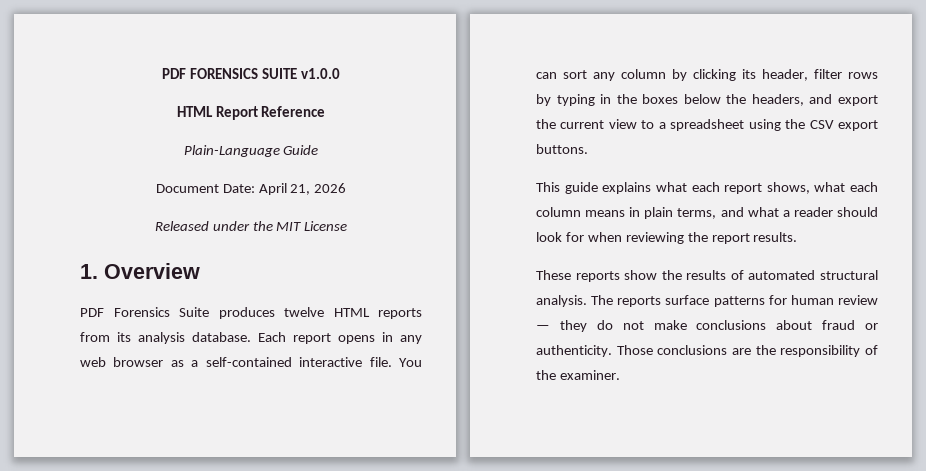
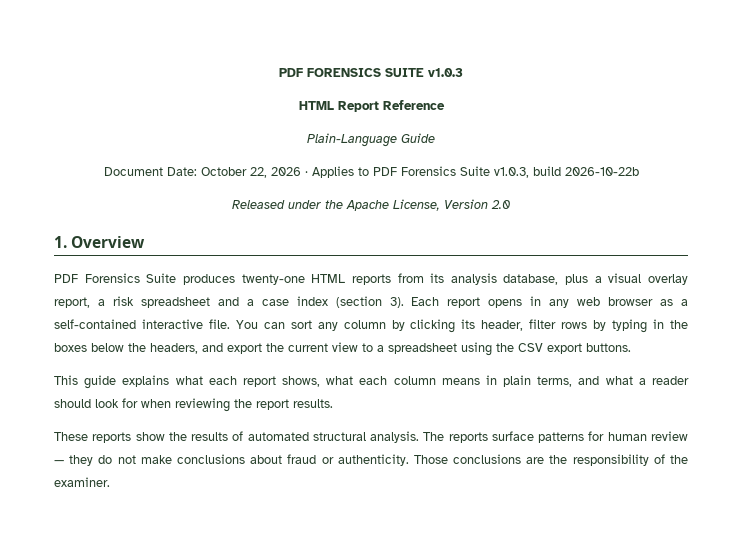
- PDF FORENSICS SUITE v1.0.0
+ PDF FORENSICS SUITE v1.0.3
- Document Date: April 21, 2026
+ Document Date: October 22, 2026 · Applies to PDF Forensics Suite v1.0.3, build 2026-10-22b
- Released under the MIT License
+ Released under the Apache License, Version 2.0
- PDF Forensics Suite produces twelve HTML reports from its analysis database.
+ PDF Forensics Suite produces twenty-one HTML reports from its analysis database, plus a visual overlay report, a risk spreadsheet and a case index (section 3).

